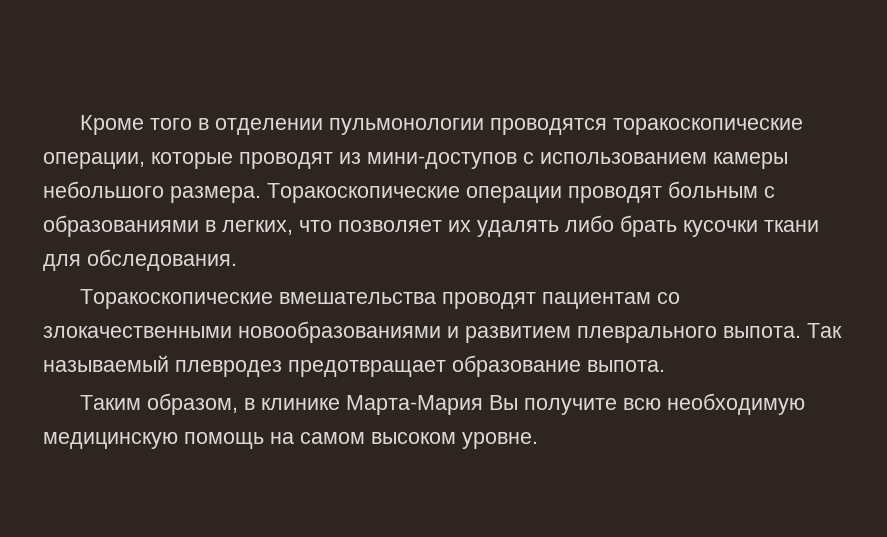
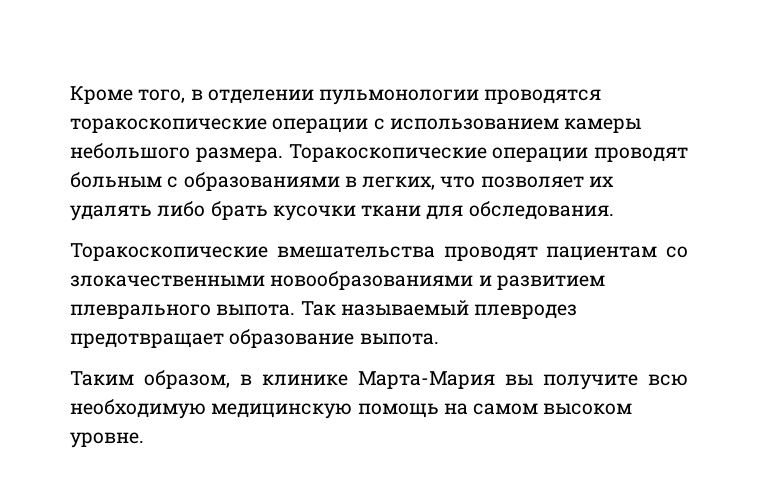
- Кроме того в отделении пульмонологии проводятся торакоскопические операции, которые проводят из мини-доступов с использованием камеры небольшого размера.
+ Кроме того, в отделении пульмонологии проводятся торакоскопические операции с использованием камеры небольшого размера.
- Таким образом, в клинике Марта-Мария Вы получите всю необходимую медицинскую помощь на самом высоком уровне.
+ Таким образом, в клинике Марта-Мария вы получите всю необходимую медицинскую помощь на самом высоком уровне.

